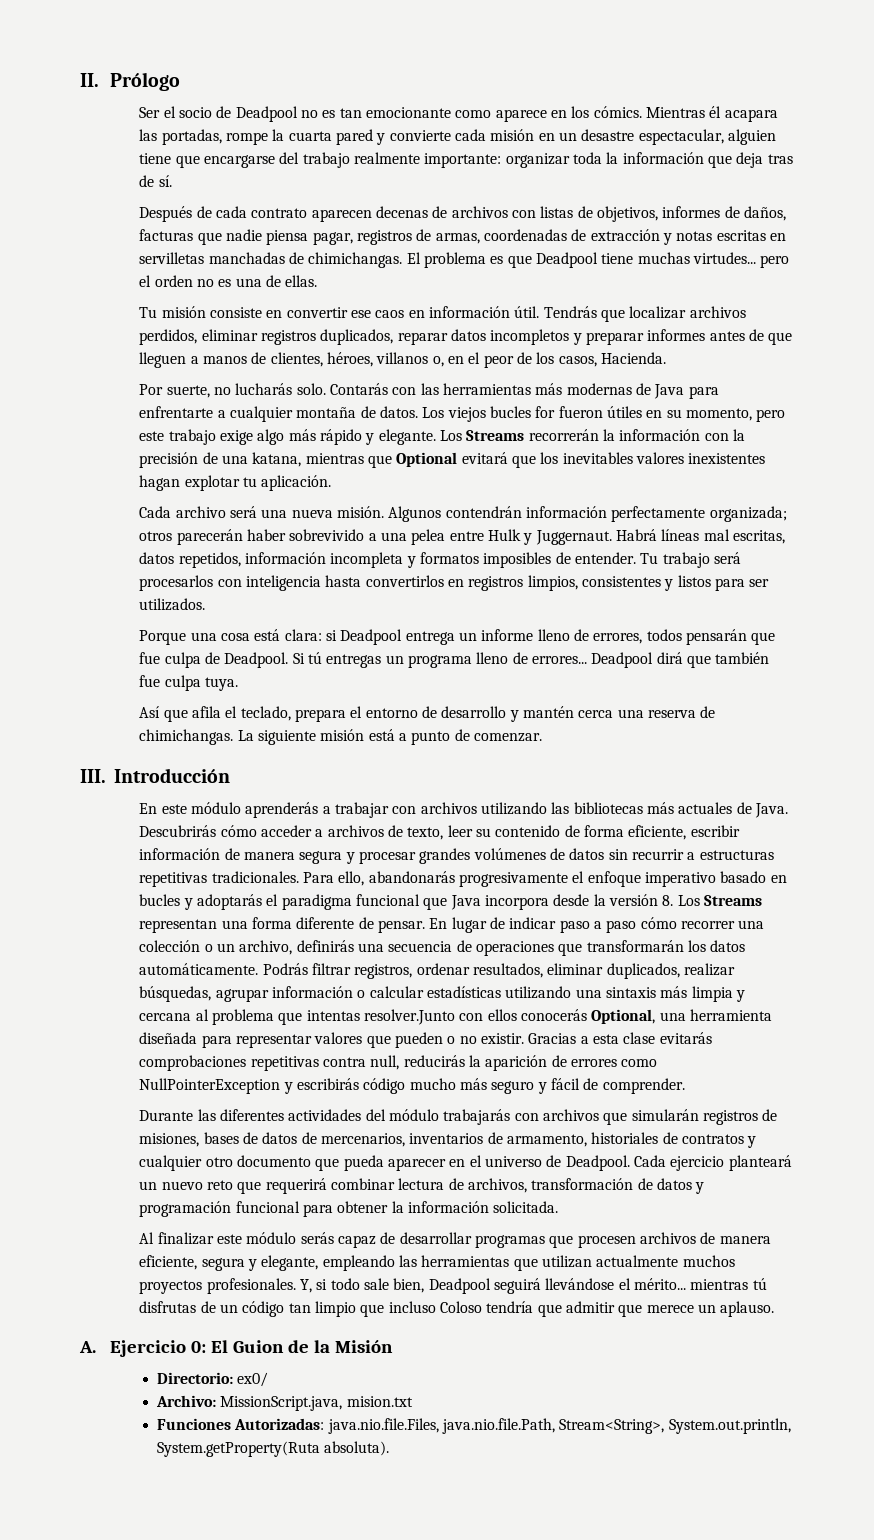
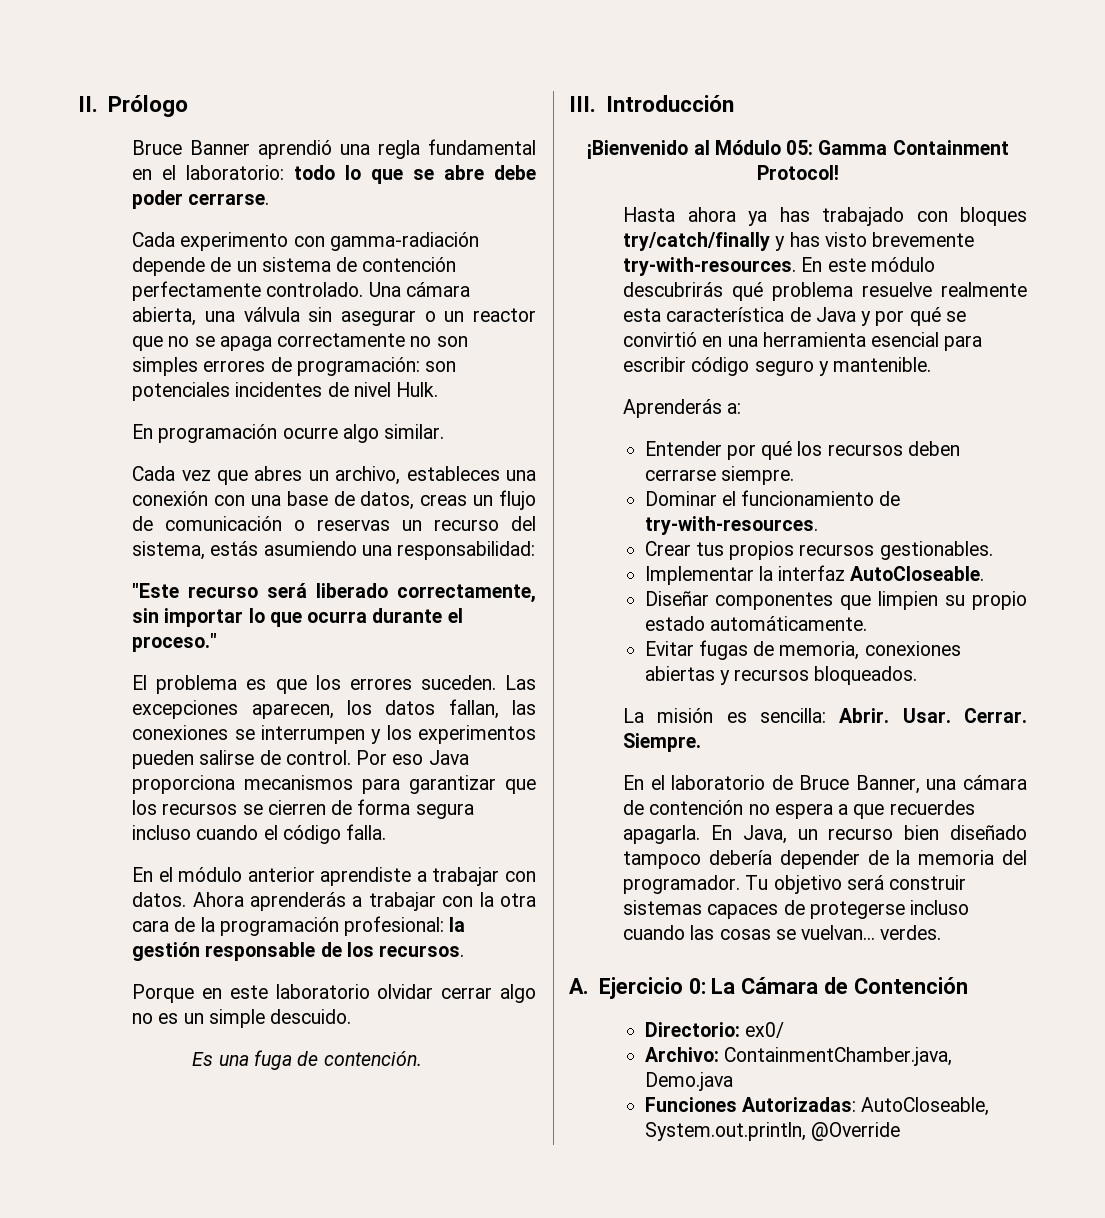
- Ser el socio de Deadpool no es tan emocionante como aparece en los cómics. Mientras él acapara las portadas, rompe la cuarta pared y convierte cada misión en un desastre espectacular, alguien tiene que encargarse del trabajo realmente importante: organizar toda la información que deja tras de sí.
- Después de cada contrato aparecen decenas de archivos con listas de objetivos, informes de daños, facturas que nadie piensa pagar, registros de armas, coordenadas de extracción y notas escritas en servilletas manchadas de chimichangas. El problema es que Deadpool tiene muchas virtudes... pero el orden no es una de ellas.
- Tu misión consiste en convertir ese caos en información útil. Tendrás que localizar archivos perdidos, eliminar registros duplicados, reparar datos incompletos y preparar informes antes de que lleguen a manos de clientes, héroes, villanos o, en el peor de los casos, Hacienda.
- Por suerte, no lucharás solo. Contarás con las herramientas más modernas de Java para enfrentarte a cualquier montaña de datos. Los viejos bucles for fueron útiles en su momento, pero este trabajo exige algo más rápido y elegante. Los Streams recorrerán la información con la precisión de una katana, mientras que Optional evitará que los inevitables valores inexistentes hagan explotar tu aplicación.
- Cada archivo será una nueva misión. Algunos contendrán información perfectamente organizada; otros parecerán haber sobrevivido a una pelea entre Hulk y Juggernaut. Habrá líneas mal escritas, datos repetidos, información incompleta y formatos imposibles de entender. Tu trabajo será procesarlos con inteligencia hasta convertirlos en registros limpios, consistentes y listos para ser utilizados.
- Porque una cosa está clara: si Deadpool entrega un informe lleno de errores, todos pensarán que fue culpa de Deadpool. Si tú entregas un programa lleno de errores... Deadpool dirá que también fue culpa tuya.
- Así que afila el teclado, prepara el entorno de desarrollo y mantén cerca una reserva de chimichangas. La siguiente misión está a punto de comenzar.
+ Bruce Banner aprendió una regla fundamental en el laboratorio: todo lo que se abre debe poder cerrarse.
+ Cada experimento con gamma-radiación depende de un sistema de contención perfectamente controlado. Una cámara abierta, una válvula sin asegurar o un reactor que no se apaga correctamente no son simples errores de programación: son potenciales incidentes de nivel Hulk.
+ En programación ocurre algo similar.
+ Cada vez que abres un archivo, estableces una conexión con una base de datos, creas un flujo de comunicación o reservas un recurso del sistema, estás asumiendo una responsabilidad:
+ "Este recurso será liberado correctamente, sin importar lo que ocurra durante el proceso."
+ El problema es que los errores suceden. Las excepciones aparecen, los datos fallan, las conexiones se interrumpen y los experimentos pueden salirse de control. Por eso Java proporciona mecanismos para garantizar que los recursos se cierren de forma segura incluso cuando el código falla.
+ En el módulo anterior aprendiste a trabajar con datos. Ahora aprenderás a trabajar con la otra cara de la programación profesional: la gestión responsable de los recursos.
+ Porque en este laboratorio olvidar cerrar algo no es un simple descuido.
+ Es una fuga de contención.
  III. Introducción
- En este módulo aprenderás a trabajar con archivos utilizando las bibliotecas más actuales de Java. Descubrirás cómo acceder a archivos de texto, leer su contenido de forma eficiente, escribir información de manera segura y procesar grandes volúmenes de datos sin recurrir a estructuras repetitivas tradicionales. Para ello, abandonarás progresivamente el enfoque imperativo basado en bucles y adoptarás el paradigma funcional que Java incorpora desde la versión 8. Los Streams representan una forma diferente de pensar. En lugar de indicar paso a paso cómo recorrer una colección o un archivo, definirás una secuencia de operaciones que transformarán los datos automáticamente. Podrás filtrar registros, ordenar resultados, eliminar duplicados, realizar búsquedas, agrupar información o calcular estadísticas utilizando una sintaxis más limpia y cercana al problema que intentas resolver.Junto con ellos conocerás Optional, una herramienta diseñada para representar valores que pueden o no existir. Gracias a esta clase evitarás comprobaciones repetitivas contra null, reducirás la aparición de errores como NullPointerException y escribirás código mucho más seguro y fácil de comprender.
- Durante las diferentes actividades del módulo trabajarás con archivos que simularán registros de misiones, bases de datos de mercenarios, inventarios de armamento, historiales de contratos y cualquier otro documento que pueda aparecer en el universo de Deadpool. Cada ejercicio planteará un nuevo reto que requerirá combinar lectura de archivos, transformación de datos y programación funcional para obtener la información solicitada.
- Al finalizar este módulo serás capaz de desarrollar programas que procesen archivos de manera eficiente, segura y elegante, empleando las herramientas que utilizan actualmente muchos proyectos profesionales. Y, si todo sale bien, Deadpool seguirá llevándose el mérito... mientras tú disfrutas de un código tan limpio que incluso Coloso tendría que admitir que merece un aplauso.
- A. Ejercicio 0: El Guion de la Misión
+ ¡Bienvenido al Módulo 05: Gamma Containment Protocol!
+ Hasta ahora ya has trabajado con bloques try/catch/finally y has visto brevemente try-with-resources. En este módulo descubrirás qué problema resuelve realmente esta característica de Java y por qué se convirtió en una herramienta esencial para escribir código seguro y mantenible.
+ Aprenderás a:
+ Entender por qué los recursos deben cerrarse siempre.
+ Dominar el funcionamiento de try-with-resources.
+ Crear tus propios recursos gestionables.
+ Implementar la interfaz AutoCloseable.
+ Diseñar componentes que limpien su propio estado automáticamente.
+ Evitar fugas de memoria, conexiones abiertas y recursos bloqueados.
+ La misión es sencilla: Abrir. Usar. Cerrar. Siempre.
+ En el laboratorio de Bruce Banner, una cámara de contención no espera a que recuerdes apagarla. En Java, un recurso bien diseñado tampoco debería depender de la memoria del programador. Tu objetivo será construir sistemas capaces de protegerse incluso cuando las cosas se vuelvan... verdes.
+ A. Ejercicio 0: La Cámara de Contención
- Archivo: MissionScript.java, mision.txt
+ Archivo: ContainmentChamber.java, Demo.java
- Funciones Autorizadas: java.nio.file.Files, java.nio.file.Path, Stream<String>, System.out.println, System.getProperty(Ruta absoluta).
+ Funciones Autorizadas: AutoCloseable, System.out.println, @Override

